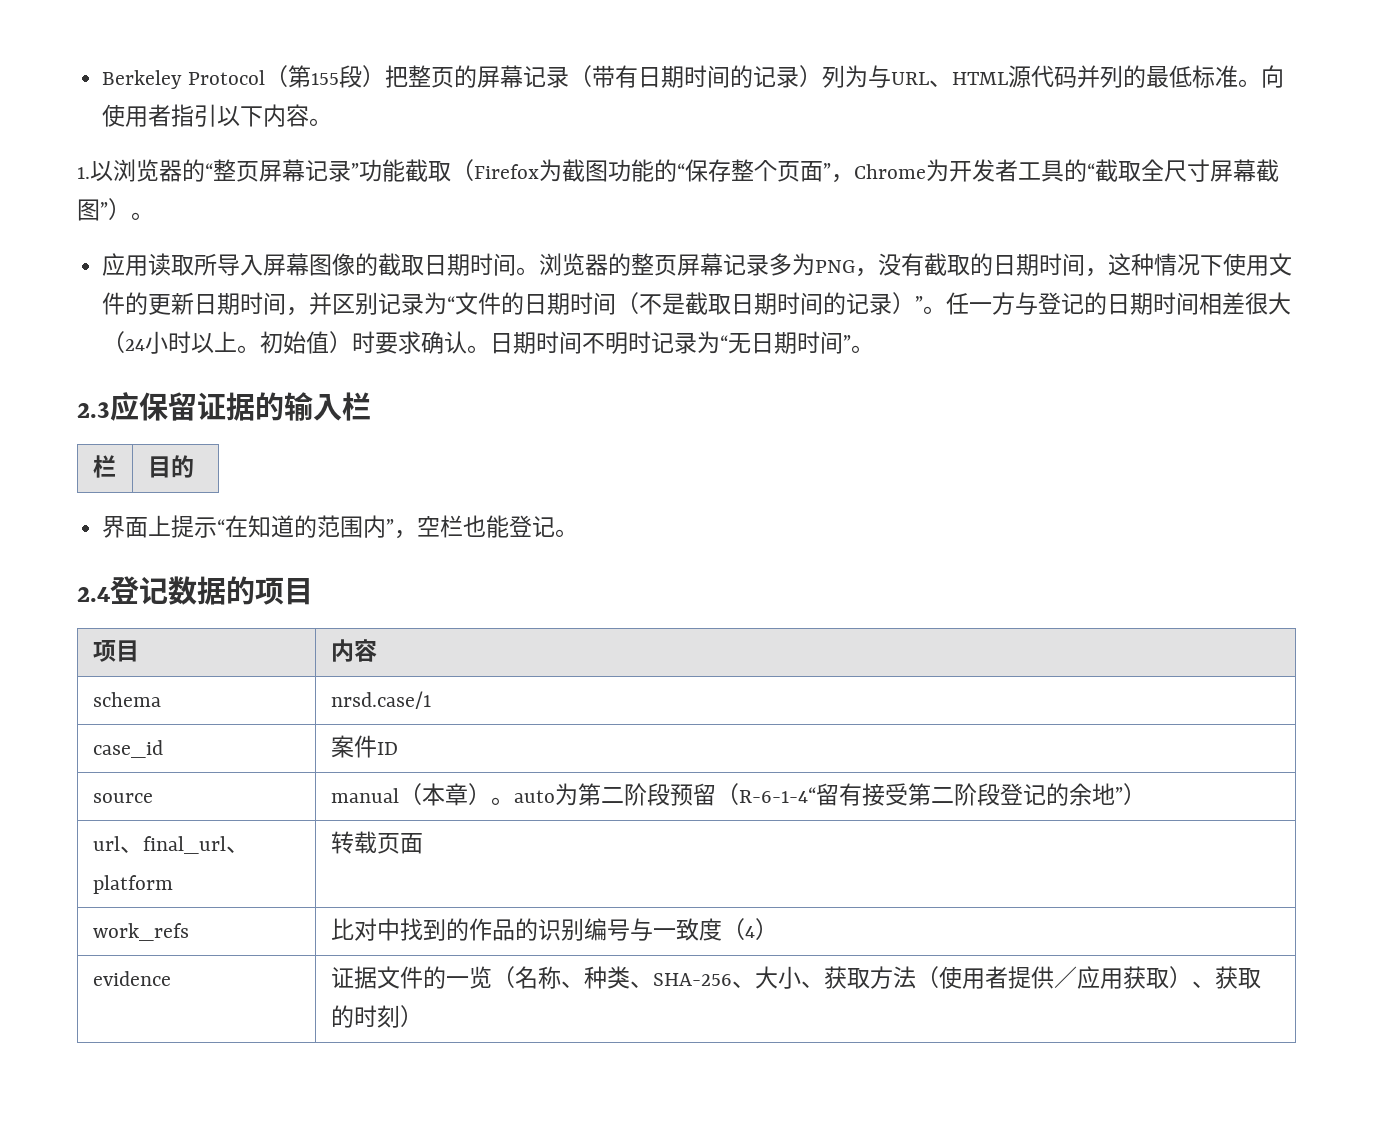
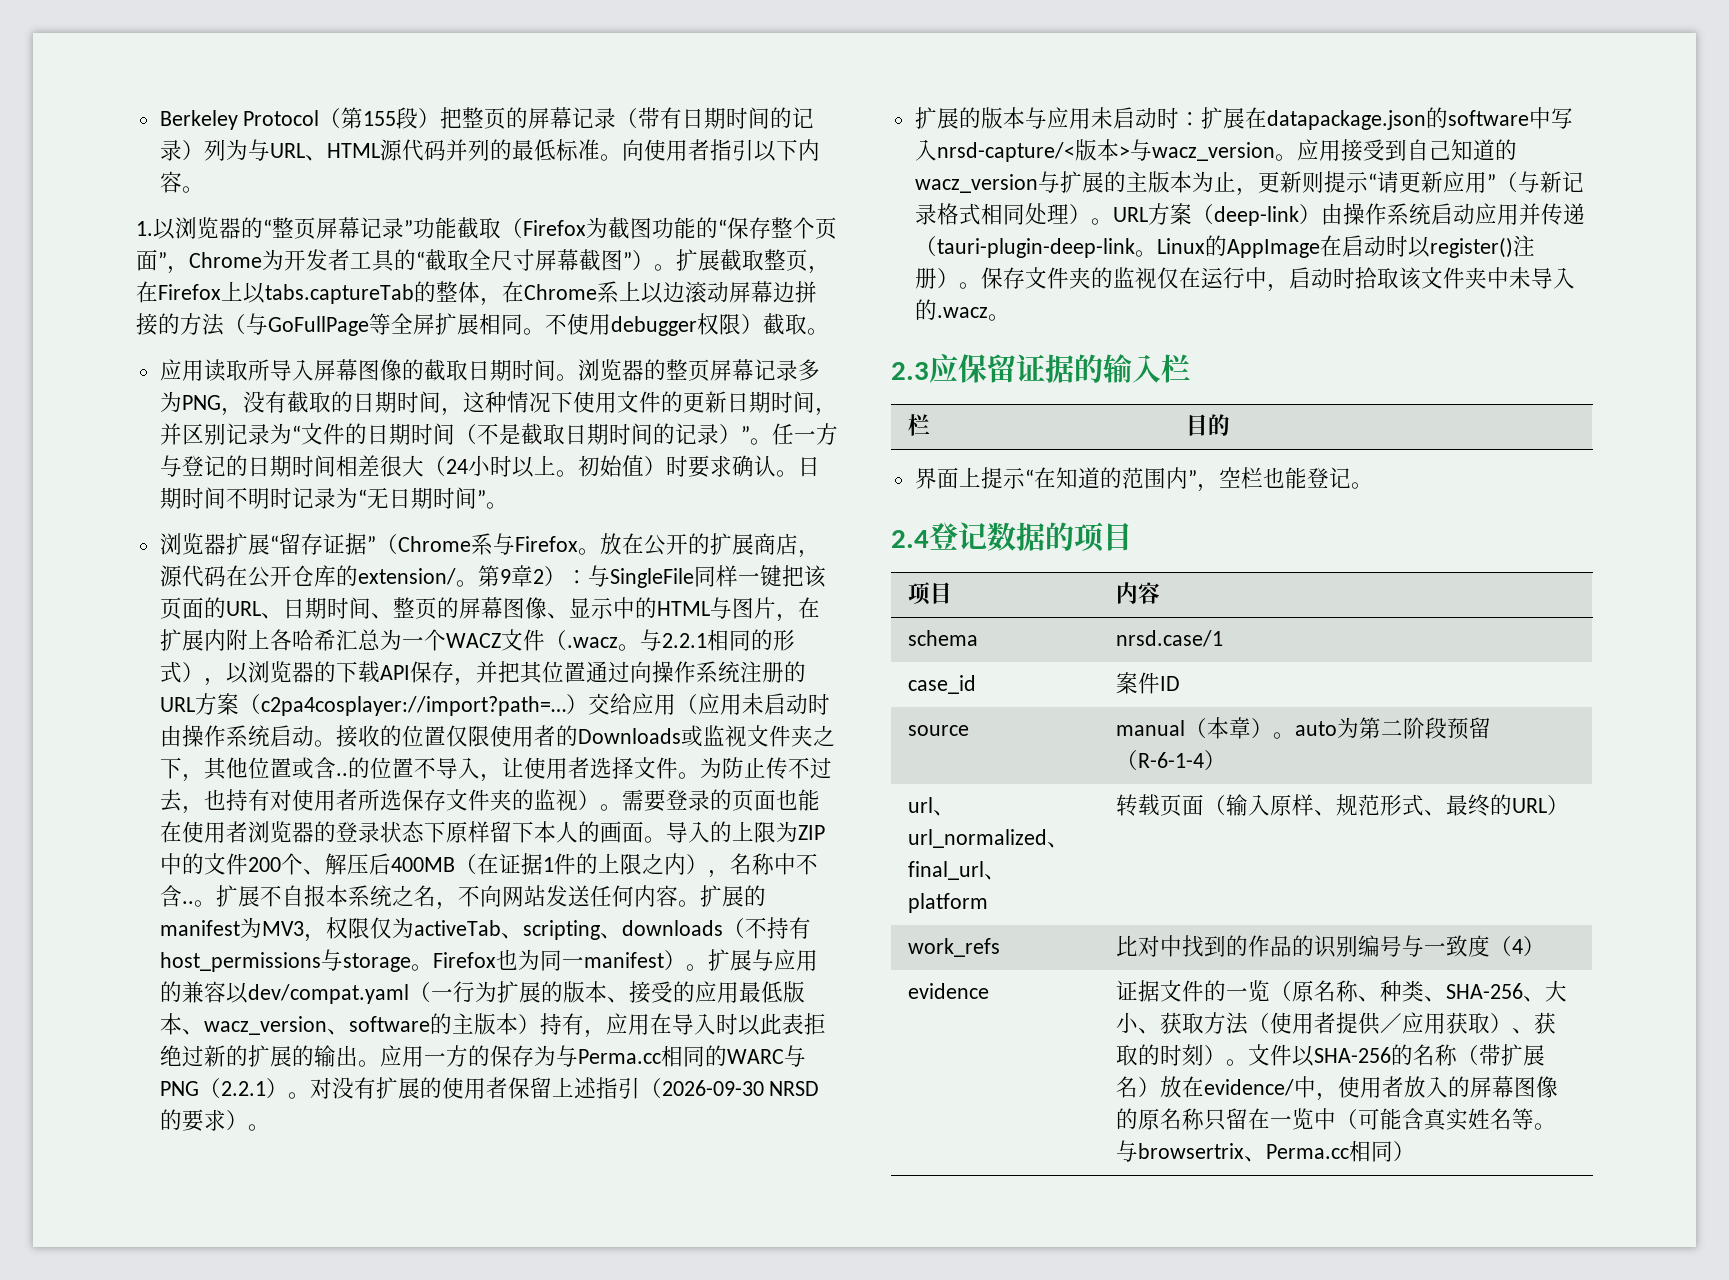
+ 扩展截取整页，在Firefox上以tabs.captureTab的整体，在Chrome系上以边滚动屏幕边拼接的方法（与GoFullPage等全屏扩展相同。不使用debugger权限）截取。
+ 浏览器扩展“留存证据”（Chrome系与Firefox。放在公开的扩展商店，源代码在公开仓库的extension/。第9章2）：与SingleFile同样一键把该页面的URL、日期时间、整页的屏幕图像、显示中的HTML与图片，在扩展内附上各哈希汇总为一个WACZ文件（.wacz。与2.2.1相同的形式），以浏览器的下载API保存，并把其位置通过向操作系统注册的URL方案（c2pa4cosplayer://import?path=…）交给应用（应用未启动时由操作系统启动。接收的位置仅限使用者的Downloads或监视文件夹之下，其他位置或含..的位置不导入，让使用者选择文件。为防止传不过去，也持有对使用者所选保存文件夹的监视）。需要登录的页面也能在使用者浏览器的登录状态下原样留下本人的画面。导入的上限为ZIP中的文件200个、解压后400MB（在证据1件的上限之内），名称中不含..。扩展不自报本系统之名，不向网站发送任何内容。扩展的manifest为MV3，权限仅为activeTab、scripting、downloads（不持有host_permissions与storage。Firefox也为同一manifest）。扩展与应用的兼容以dev/compat.yaml（一行为扩展的版本、接受的应用最低版本、wacz_version、software的主版本）持有，应用在导入时以此表拒绝过新的扩展的输出。应用一方的保存为与Perma.cc相同的WARC与PNG（2.2.1）。对没有扩展的使用者保留上述指引（2026-09-30 NRSD的要求）。
+ 扩展的版本与应用未启动时：扩展在datapackage.json的software中写入nrsd-capture/<版本>与wacz_version。应用接受到自己知道的wacz_version与扩展的主版本为止，更新则提示“请更新应用”（与新记录格式相同处理）。URL方案（deep-link）由操作系统启动应用并传递（tauri-plugin-deep-link。Linux的AppImage在启动时以register()注册）。保存文件夹的监视仅在运行中，启动时拾取该文件夹中未导入的.wacz。
- source | manual（本章）。auto为第二阶段预留（R-6-1-4“留有接受第二阶段登记的余地”）
+ source | manual（本章）。auto为第二阶段预留（R-6-1-4）
- url、final_url、platform | 转载页面
+ url、url_normalized、final_url、platform | 转载页面（输入原样、规范形式、最终的URL）
- 证据文件的一览（名称、种类、SHA-256、大小、获取方法（使用者提供／应用获取）、获取的时刻）
+ 证据文件的一览（原名称、种类、SHA-256、大小、获取方法（使用者提供／应用获取）、获取的时刻）。文件以SHA-256的名称（带扩展名）放在evidence/中，使用者放入的屏幕图像的原名称只留在一览中（可能含真实姓名等。与browsertrix、Perma.cc相同）

